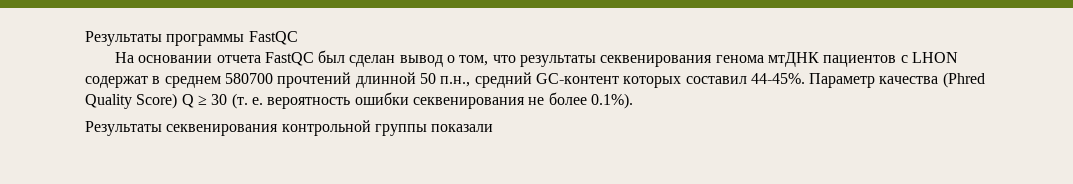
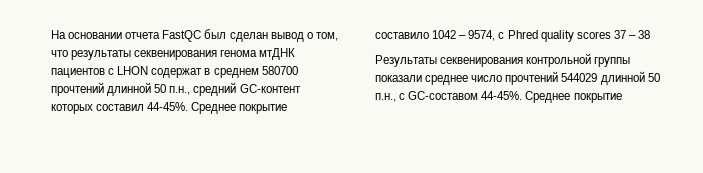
- Результаты программы FastQC
- Параметр качества (Phred Quality Score) Q ≥ 30 (т. е. вероятность ошибки секвенирования не более 0.1%).
+ Среднее покрытие составило 1042 – 9574, с Phred quality scores 37 – 38
- Результаты секвенирования контрольной группы показали
+ Результаты секвенирования контрольной группы показали среднее число прочтений 544029 длинной 50 п.н., c GC-составом 44-45%. Среднее покрытие

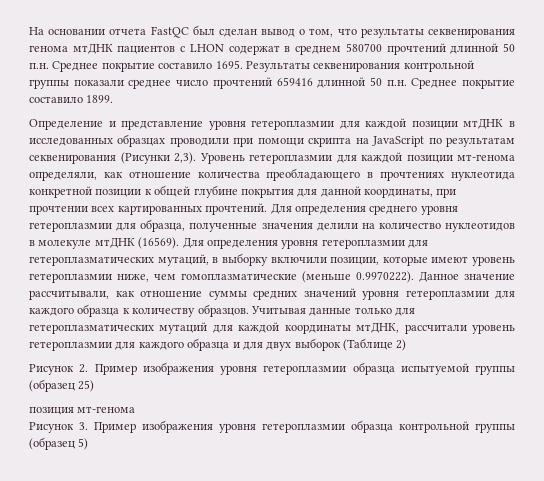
- На основании отчета FastQC был сделан вывод о том, что результаты секвенирования генома мтДНК пациентов с LHON содержат в среднем 580700 прочтений длинной 50 п.н., средний GC-контент которых составил 44-45%. Среднее покрытие составило 1042 – 9574, с Phred quality scores 37 – 38
- Результаты секвенирования контрольной группы показали среднее число прочтений 544029 длинной 50 п.н., c GC-составом 44-45%. Среднее покрытие
+ На основании отчета FastQC был сделан вывод о том, что результаты секвенирования генома мтДНК пациентов с LHON содержат в среднем 580700 прочтений длинной 50 п.н. Среднее покрытие составило 1695. Результаты секвенирования контрольной группы показали среднее число прочтений 659416 длинной 50 п.н. Среднее покрытие составило 1899.
+ Определение и представление уровня гетероплазмии для каждой позиции мтДНК в исследованных образцах проводили при помощи скрипта на JavaScript по результатам секвенирования (Рисунки 2,3). Уровень гетероплазмии для каждой позиции мт-генома определяли, как отношение количества преобладающего в прочтениях нуклеотида конкретной позиции к общей глубине покрытия для данной координаты, при прочтении всех картированных прочтений. Для определения среднего уровня гетероплазмии для образца, полученные значения делили на количество нуклеотидов в молекуле мтДНК (16569). Для определения уровня гетероплазмии для гетероплазматических мутаций, в выборку включили позиции, которые имеют уровень гетероплазмии ниже, чем гомоплазматические (меньше 0.9970222). Данное значение рассчитывали, как отношение суммы средних значений уровня гетероплазмии для каждого образца к количеству образцов. Учитывая данные только для гетероплазматических мутаций для каждой координаты мтДНК, рассчитали уровень гетероплазмии для каждого образца и для двух выборок (Таблице 2)
+ Рисунок 2. Пример изображения уровня гетероплазмии образца испытуемой группы (образец 25)
+ позиция мт-генома
+ Рисунок 3. Пример изображения уровня гетероплазмии образца контрольной группы (образец 5)

